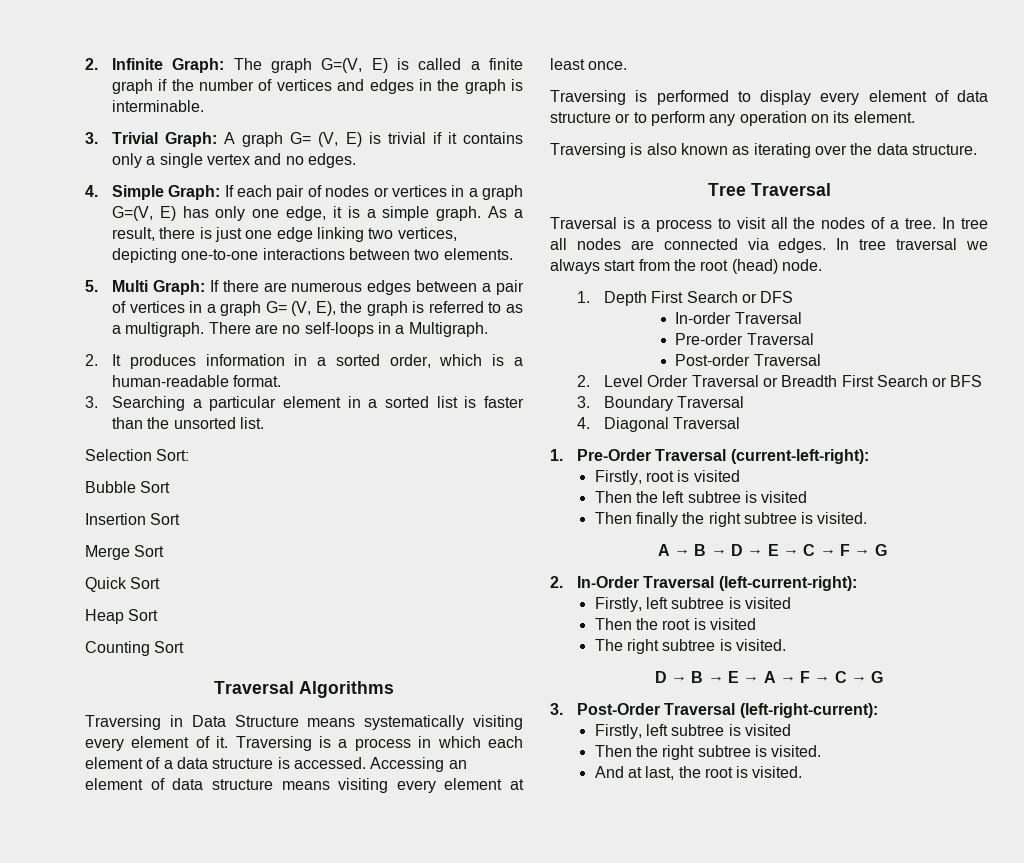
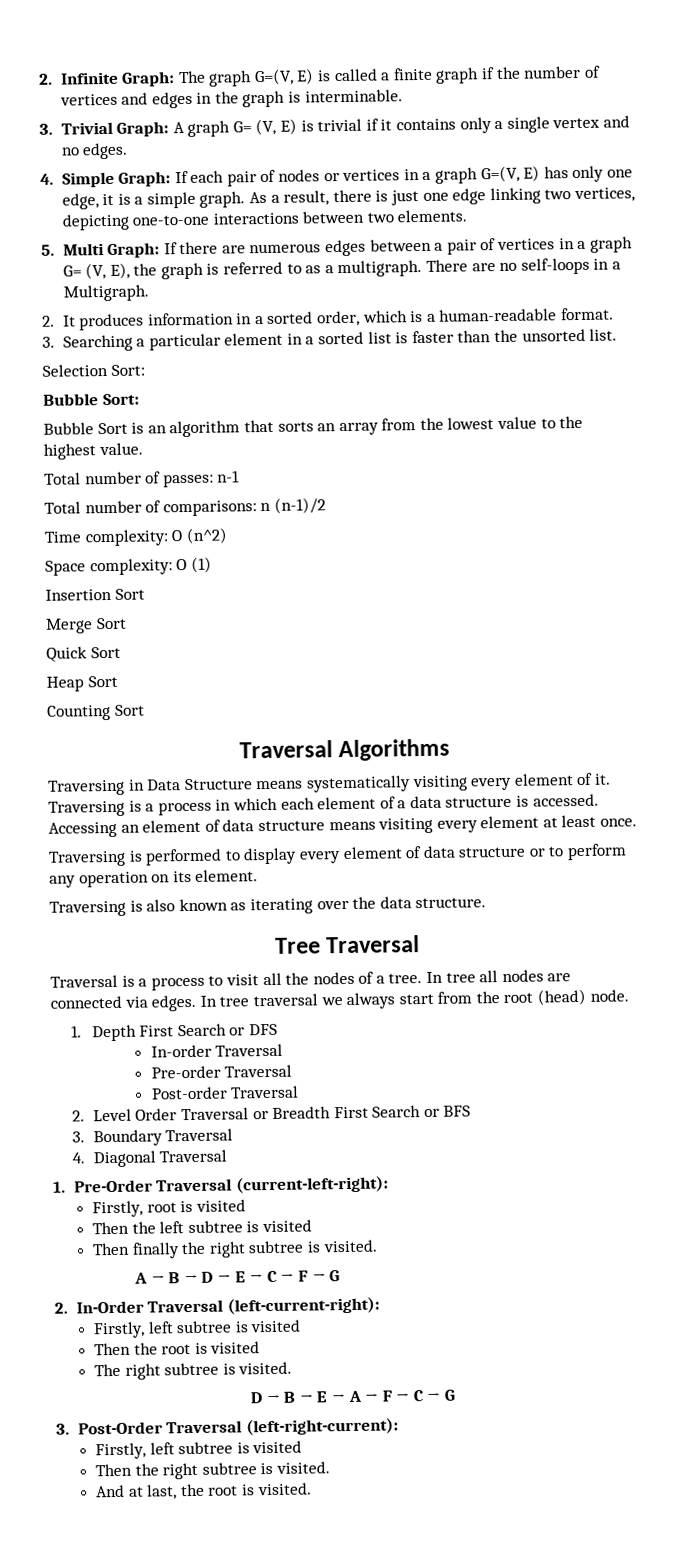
+ Bubble Sort:
- Bubble Sort
+ Bubble Sort is an algorithm that sorts an array from the lowest value to the highest value.
+ Total number of passes: n-1
+ Total number of comparisons: n (n-1)/2
+ Time complexity: O (n^2)
+ Space complexity: O (1)

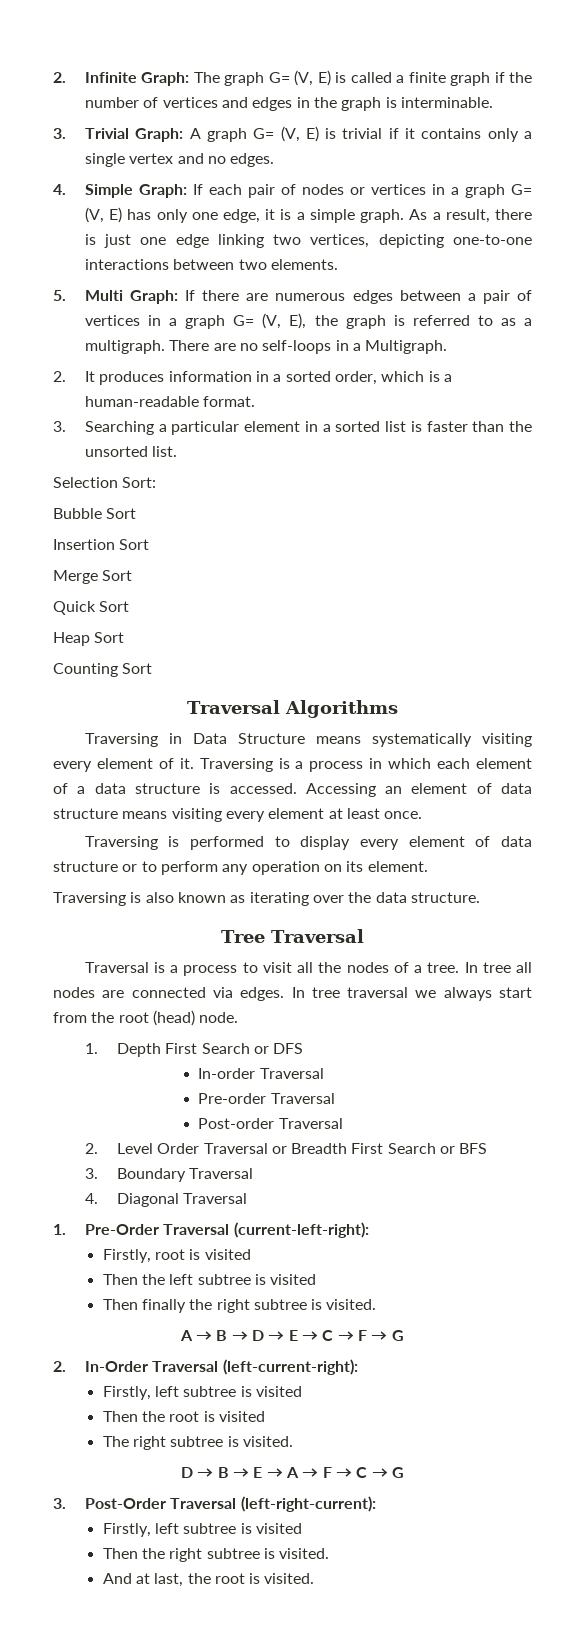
- 2. Infinite Graph: The graph G=(V, E) is called a finite graph if the number of vertices and edges in the graph is interminable.
+ 2. Infinite Graph: The graph G= (V, E) is called a finite graph if the number of vertices and edges in the graph is interminable.
- 4. Simple Graph: If each pair of nodes or vertices in a graph G=(V, E) has only one edge, it is a simple graph.
+ 4. Simple Graph: If each pair of nodes or vertices in a graph G= (V, E) has only one edge, it is a simple graph.
- Bubble Sort:
- Bubble Sort is an algorithm that sorts an array from the lowest value to the highest value.
- Total number of passes: n-1
- Total number of comparisons: n (n-1)/2
- Time complexity: O (n^2)
- Space complexity: O (1)
+ Bubble Sort

